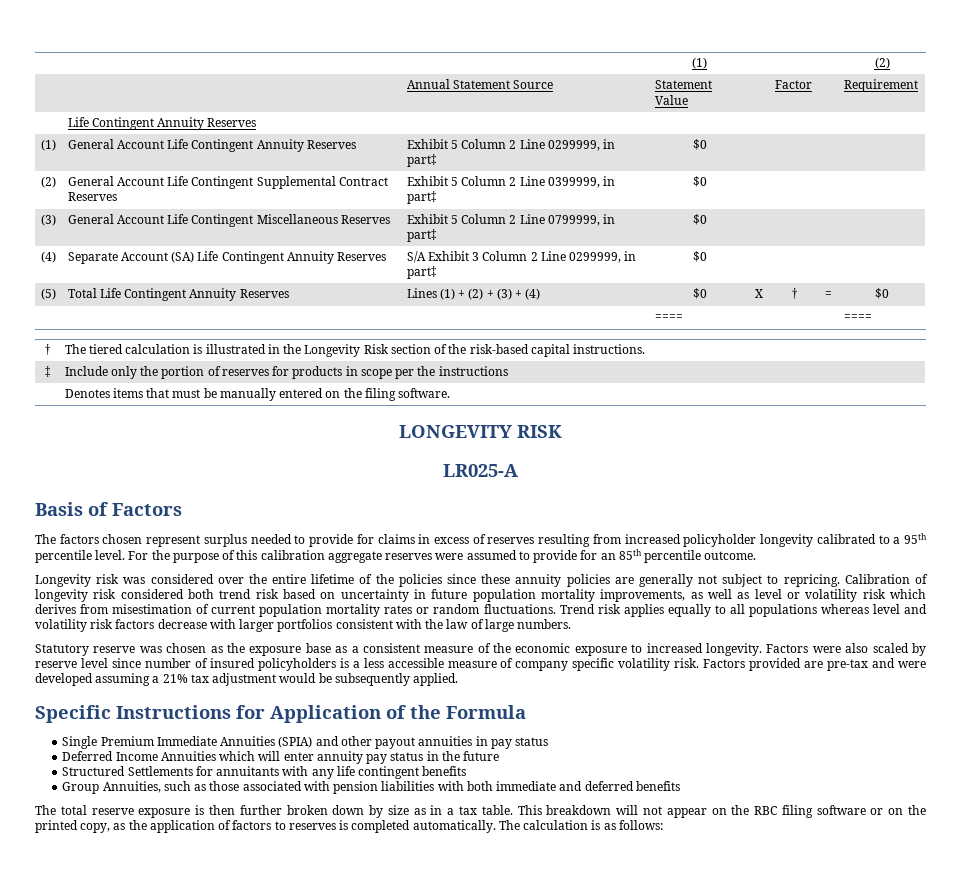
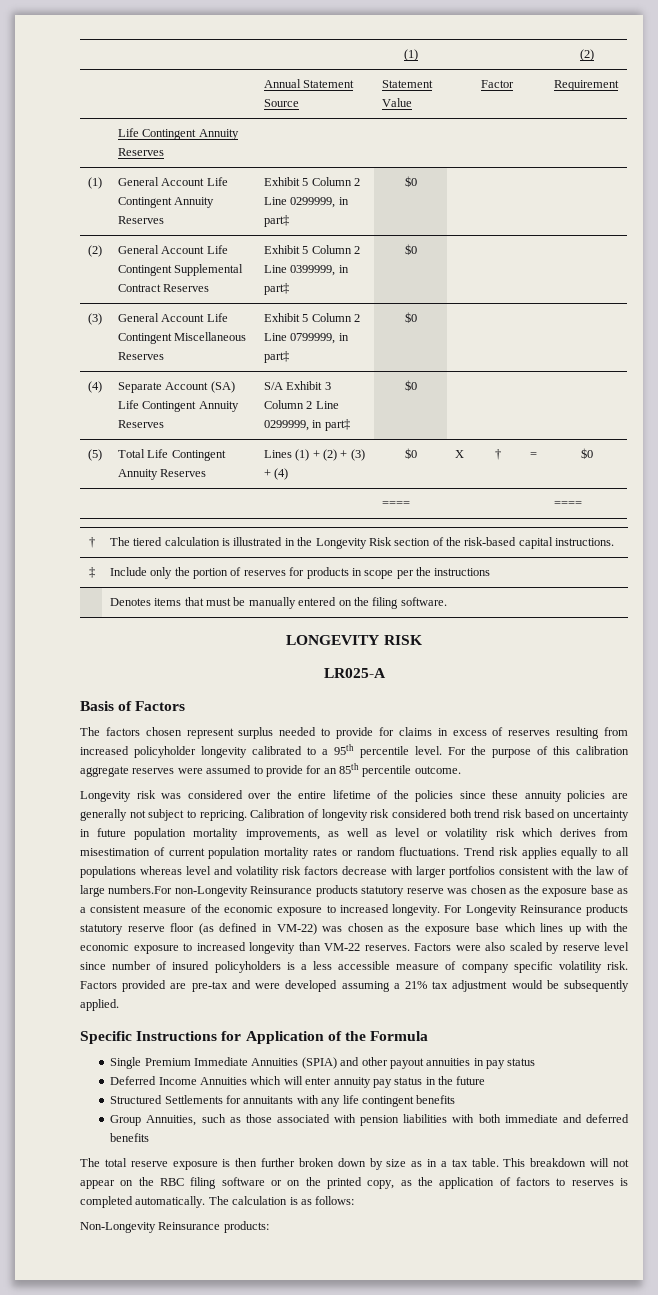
- Trend risk applies equally to all populations whereas level and volatility risk factors decrease with larger portfolios consistent with the law of large numbers.
- Statutory reserve was chosen as the exposure base as a consistent measure of the economic exposure to increased longevity.
+ Trend risk applies equally to all populations whereas level and volatility risk factors decrease with larger portfolios consistent with the law of large numbers.For non-Longevity Reinsurance products statutory reserve was chosen as the exposure base as a consistent measure of the economic exposure to increased longevity.
+ For Longevity Reinsurance products statutory reserve floor (as defined in VM-22) was chosen as the exposure base which lines up with the economic exposure to increased longevity than VM-22 reserves.
+ Non-Longevity Reinsurance products:

